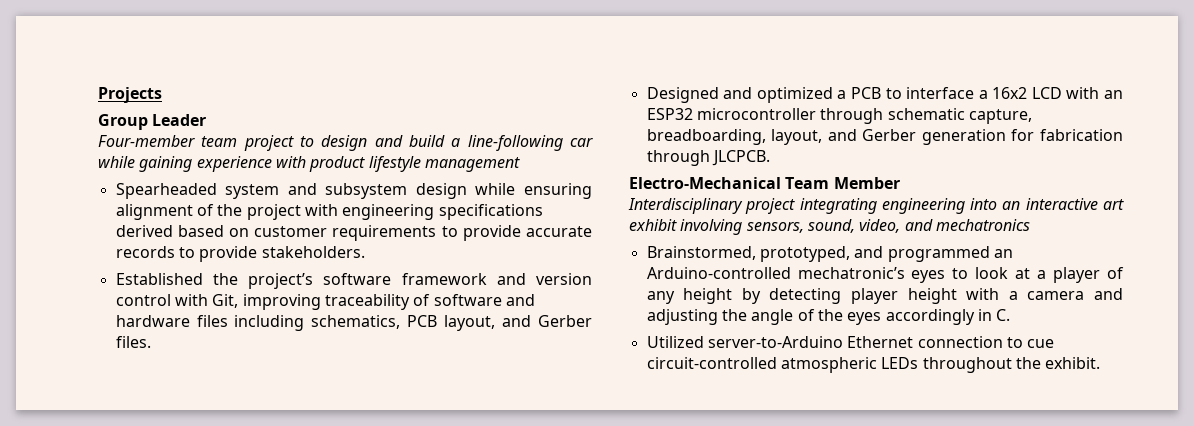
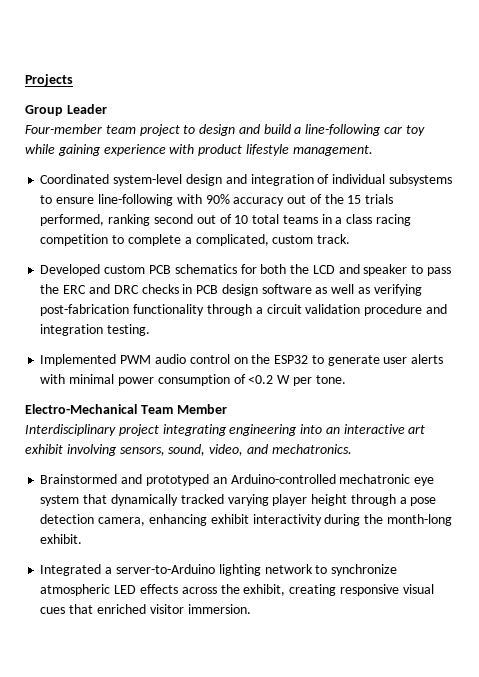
- Four-member team project to design and build a line-following car while gaining experience with product lifestyle management
- Spearheaded system and subsystem design while ensuring alignment of the project with engineering specifications derived based on customer requirements to provide accurate records to provide stakeholders.
- Established the project’s software framework and version control with Git, improving traceability of software and hardware files including schematics, PCB layout, and Gerber files.
- Designed and optimized a PCB to interface a 16x2 LCD with an ESP32 microcontroller through schematic capture, breadboarding, layout, and Gerber generation for fabrication through JLCPCB.
+ Four-member team project to design and build a line-following car toy while gaining experience with product lifestyle management.
+ Coordinated system-level design and integration of individual subsystems to ensure line-following with 90% accuracy out of the 15 trials performed, ranking second out of 10 total teams in a class racing competition to complete a complicated, custom track.
+ Developed custom PCB schematics for both the LCD and speaker to pass the ERC and DRC checks in PCB design software as well as verifying post-fabrication functionality through a circuit validation procedure and integration testing.
+ Implemented PWM audio control on the ESP32 to generate user alerts with minimal power consumption of <0.2 W per tone.
- Interdisciplinary project integrating engineering into an interactive art exhibit involving sensors, sound, video, and mechatronics
- Brainstormed, prototyped, and programmed an Arduino-controlled mechatronic’s eyes to look at a player of any height by detecting player height with a camera and adjusting the angle of the eyes accordingly in C.
- Utilized server-to-Arduino Ethernet connection to cue circuit-controlled atmospheric LEDs throughout the exhibit.
+ Interdisciplinary project integrating engineering into an interactive art exhibit involving sensors, sound, video, and mechatronics.
+ Brainstormed and prototyped an Arduino-controlled mechatronic eye system that dynamically tracked varying player height through a pose detection camera, enhancing exhibit interactivity during the month-long exhibit.
+ Integrated a server-to-Arduino lighting network to synchronize atmospheric LED effects across the exhibit, creating responsive visual cues that enriched visitor immersion.

